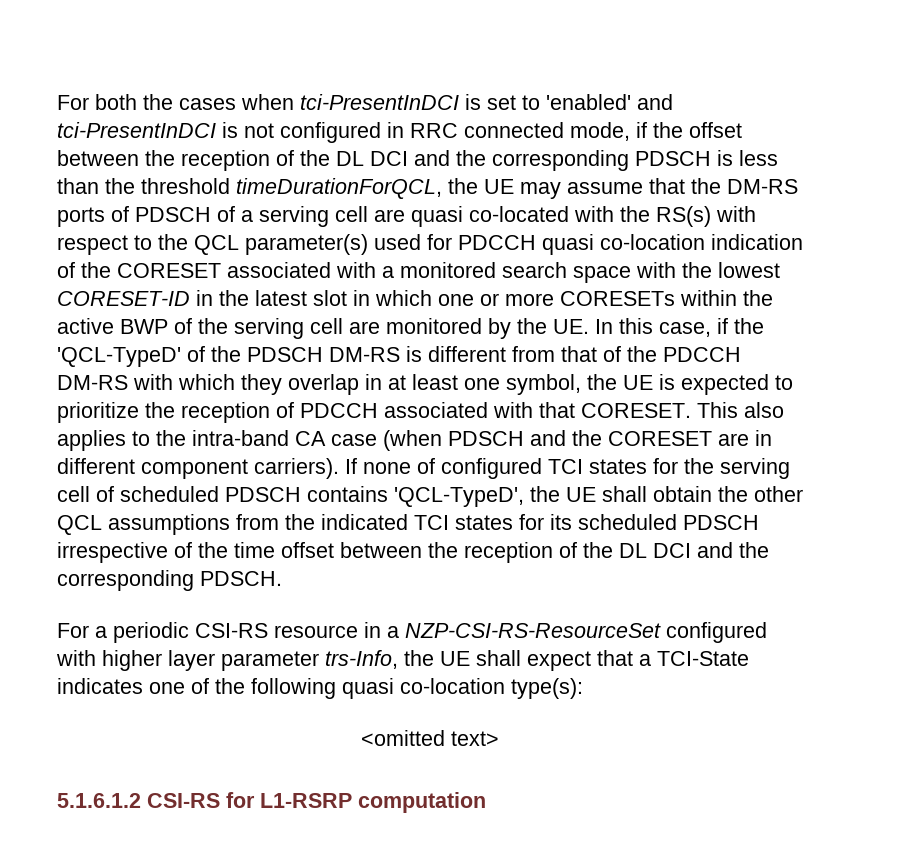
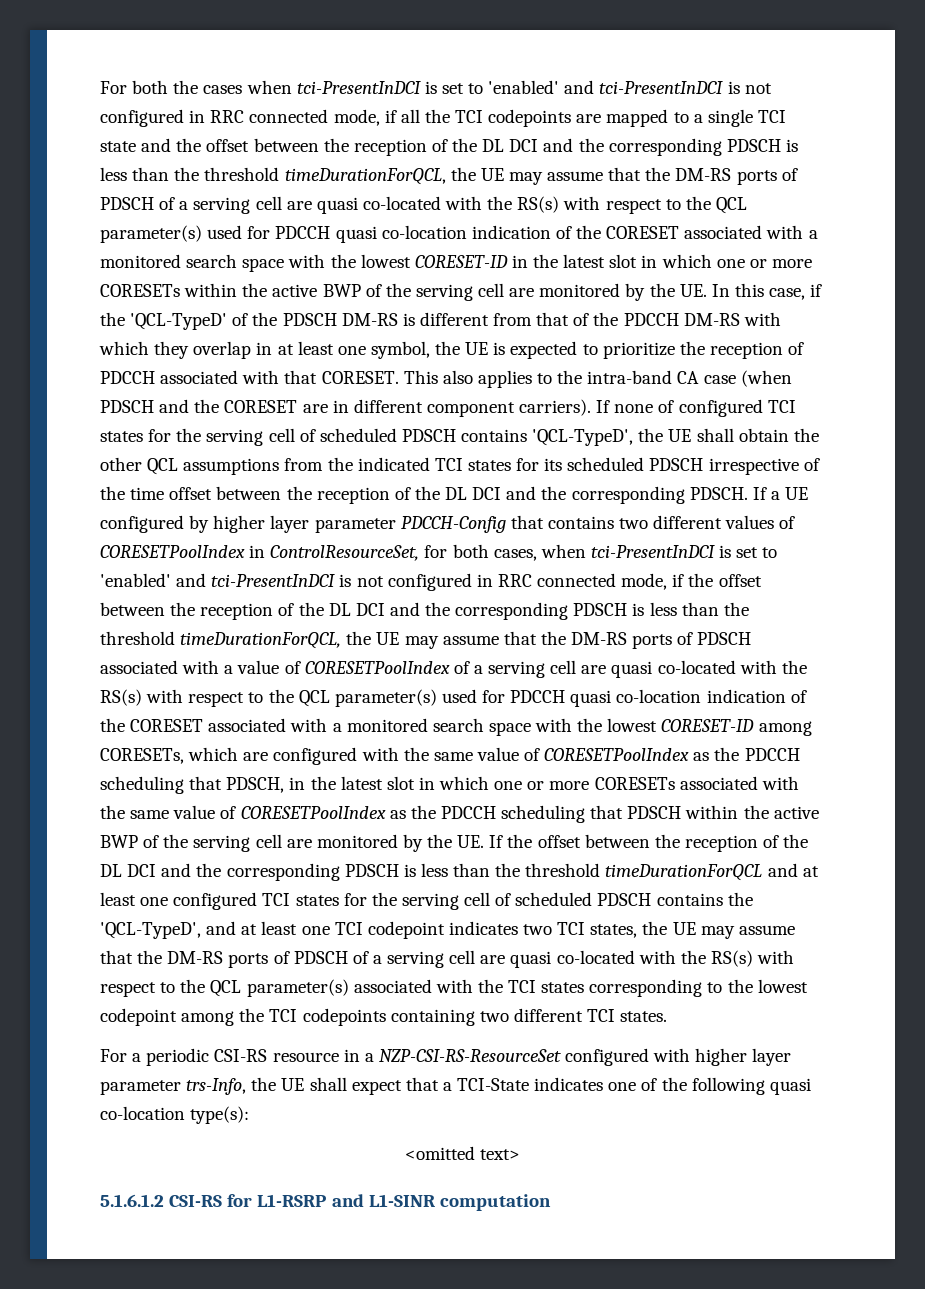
- For both the cases when tci-PresentInDCI is set to 'enabled' and tci-PresentInDCI is not configured in RRC connected mode, if the offset between the reception of the DL DCI and the corresponding PDSCH is less than the threshold timeDurationForQCL, the UE may assume that the DM-RS ports of PDSCH of a serving cell are quasi co-located with the RS(s) with respect to the QCL parameter(s) used for PDCCH quasi co-location indication of the CORESET associated with a monitored search space with the lowest CORESET-ID in the latest slot in which one or more CORESETs within the active BWP of the serving cell are monitored by the UE. In this case, if the 'QCL-TypeD' of the PDSCH DM-RS is different from that of the PDCCH DM-RS with which they overlap in at least one symbol, the UE is expected to prioritize the reception of PDCCH associated with that CORESET.
+ For both the cases when tci-PresentInDCI is set to 'enabled' and tci-PresentInDCI is not configured in RRC connected mode, if all the TCI codepoints are mapped to a single TCI state and the offset between the reception of the DL DCI and the corresponding PDSCH is less than the threshold timeDurationForQCL, the UE may assume that the DM-RS ports of PDSCH of a serving cell are quasi co-located with the RS(s) with respect to the QCL parameter(s) used for PDCCH quasi co-location indication of the CORESET associated with a monitored search space with the lowest CORESET-ID in the latest slot in which one or more CORESETs within the active BWP of the serving cell are monitored by the UE. In this case, if the 'QCL-TypeD' of the PDSCH DM-RS is different from that of the PDCCH DM-RS with which they overlap in at least one symbol, the UE is expected to prioritize the reception of PDCCH associated with that CORESET.
+ If a UE configured by higher layer parameter PDCCH-Config that contains two different values of CORESETPoolIndex in ControlResourceSet, for both cases, when tci-PresentInDCI is set to 'enabled' and tci-PresentInDCI is not configured in RRC connected mode, if the offset between the reception of the DL DCI and the corresponding PDSCH is less than the threshold timeDurationForQCL, the UE may assume that the DM-RS ports of PDSCH associated with a value of CORESETPoolIndex of a serving cell are quasi co-located with the RS(s) with respect to the QCL parameter(s) used for PDCCH quasi co-location indication of the CORESET associated with a monitored search space with the lowest CORESET-ID among CORESETs, which are configured with the same value of CORESETPoolIndex as the PDCCH scheduling that PDSCH, in the latest slot in which one or more CORESETs associated with the same value of CORESETPoolIndex as the PDCCH scheduling that PDSCH within the active BWP of the serving cell are monitored by the UE. If the offset between the reception of the DL DCI and the corresponding PDSCH is less than the threshold timeDurationForQCL and at least one configured TCI states for the serving cell of scheduled PDSCH contains the 'QCL-TypeD', and at least one TCI codepoint indicates two TCI states, the UE may assume that the DM-RS ports of PDSCH of a serving cell are quasi co-located with the RS(s) with respect to the QCL parameter(s) associated with the TCI states corresponding to the lowest codepoint among the TCI codepoints containing two different TCI states.
- 5.1.6.1.2 CSI-RS for L1-RSRP computation
+ 5.1.6.1.2 CSI-RS for L1-RSRP and L1-SINR computation

